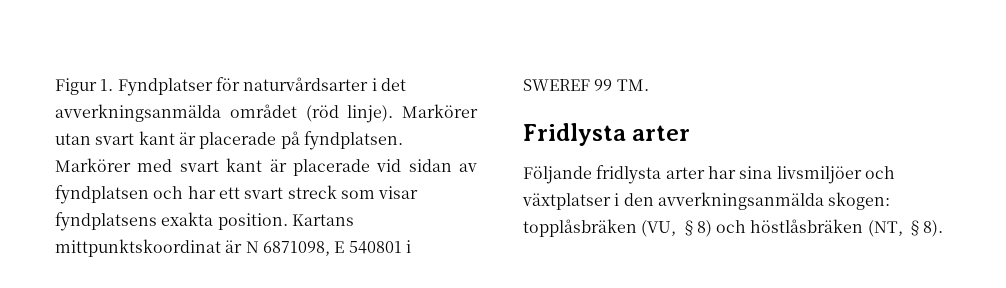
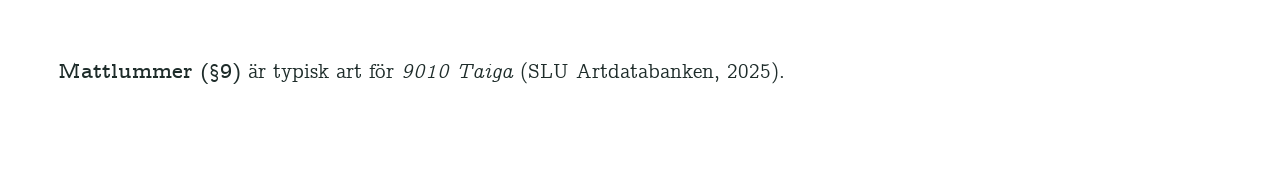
- Figur 1. Fyndplatser för naturvårdsarter i det avverkningsanmälda området (röd linje). Markörer utan svart kant är placerade på fyndplatsen. Markörer med svart kant är placerade vid sidan av fyndplatsen och har ett svart streck som visar fyndplatsens exakta position. Kartans mittpunktskoordinat är N 6871098, E 540801 i SWEREF 99 TM.
- Fridlysta arter
- Följande fridlysta arter har sina livsmiljöer och växtplatser i den avverkningsanmälda skogen: topplåsbräken (VU, §8) och höstlåsbräken (NT, §8).
+ Mattlummer (§9) är typisk art för 9010 Taiga (SLU Artdatabanken, 2025).

